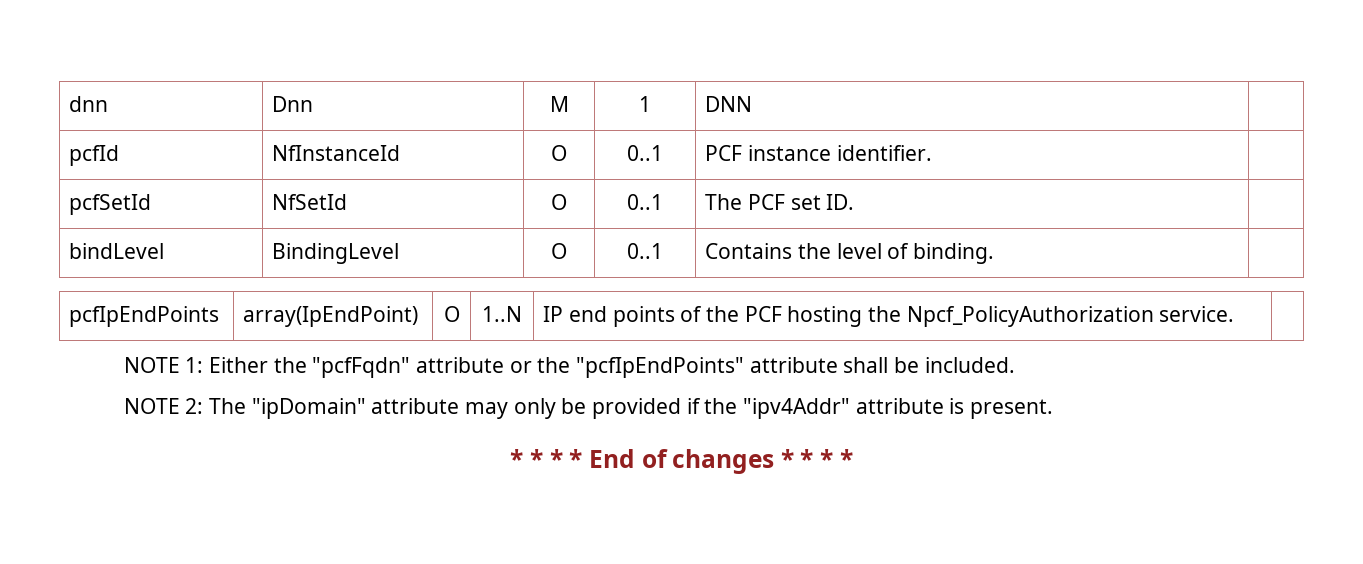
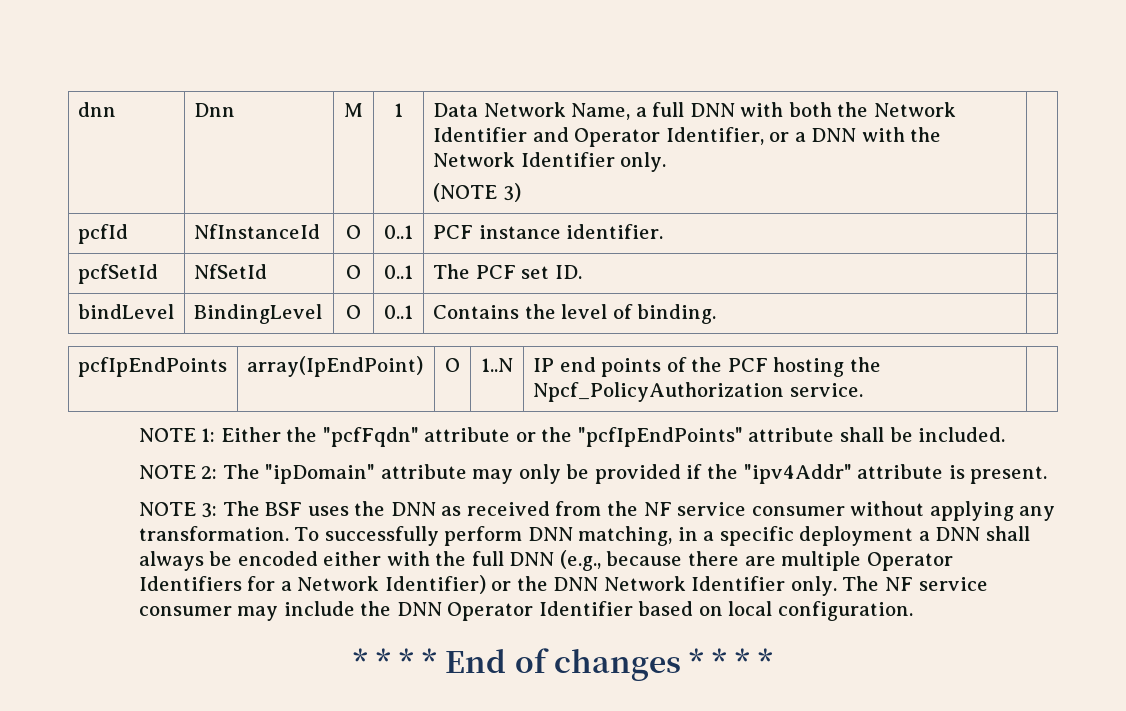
- dnn | Dnn | M | 1 | DNN |
+ dnn | Dnn | M | 1 | Data Network Name, a full DNN with both the Network Identifier and Operator Identifier, or a DNN with the Network Identifier only.
+ (NOTE 3) |
+ NOTE 3: The BSF uses the DNN as received from the NF service consumer without applying any transformation. To successfully perform DNN matching, in a specific deployment a DNN shall always be encoded either with the full DNN (e.g., because there are multiple Operator Identifiers for a Network Identifier) or the DNN Network Identifier only. The NF service consumer may include the DNN Operator Identifier based on local configuration.

